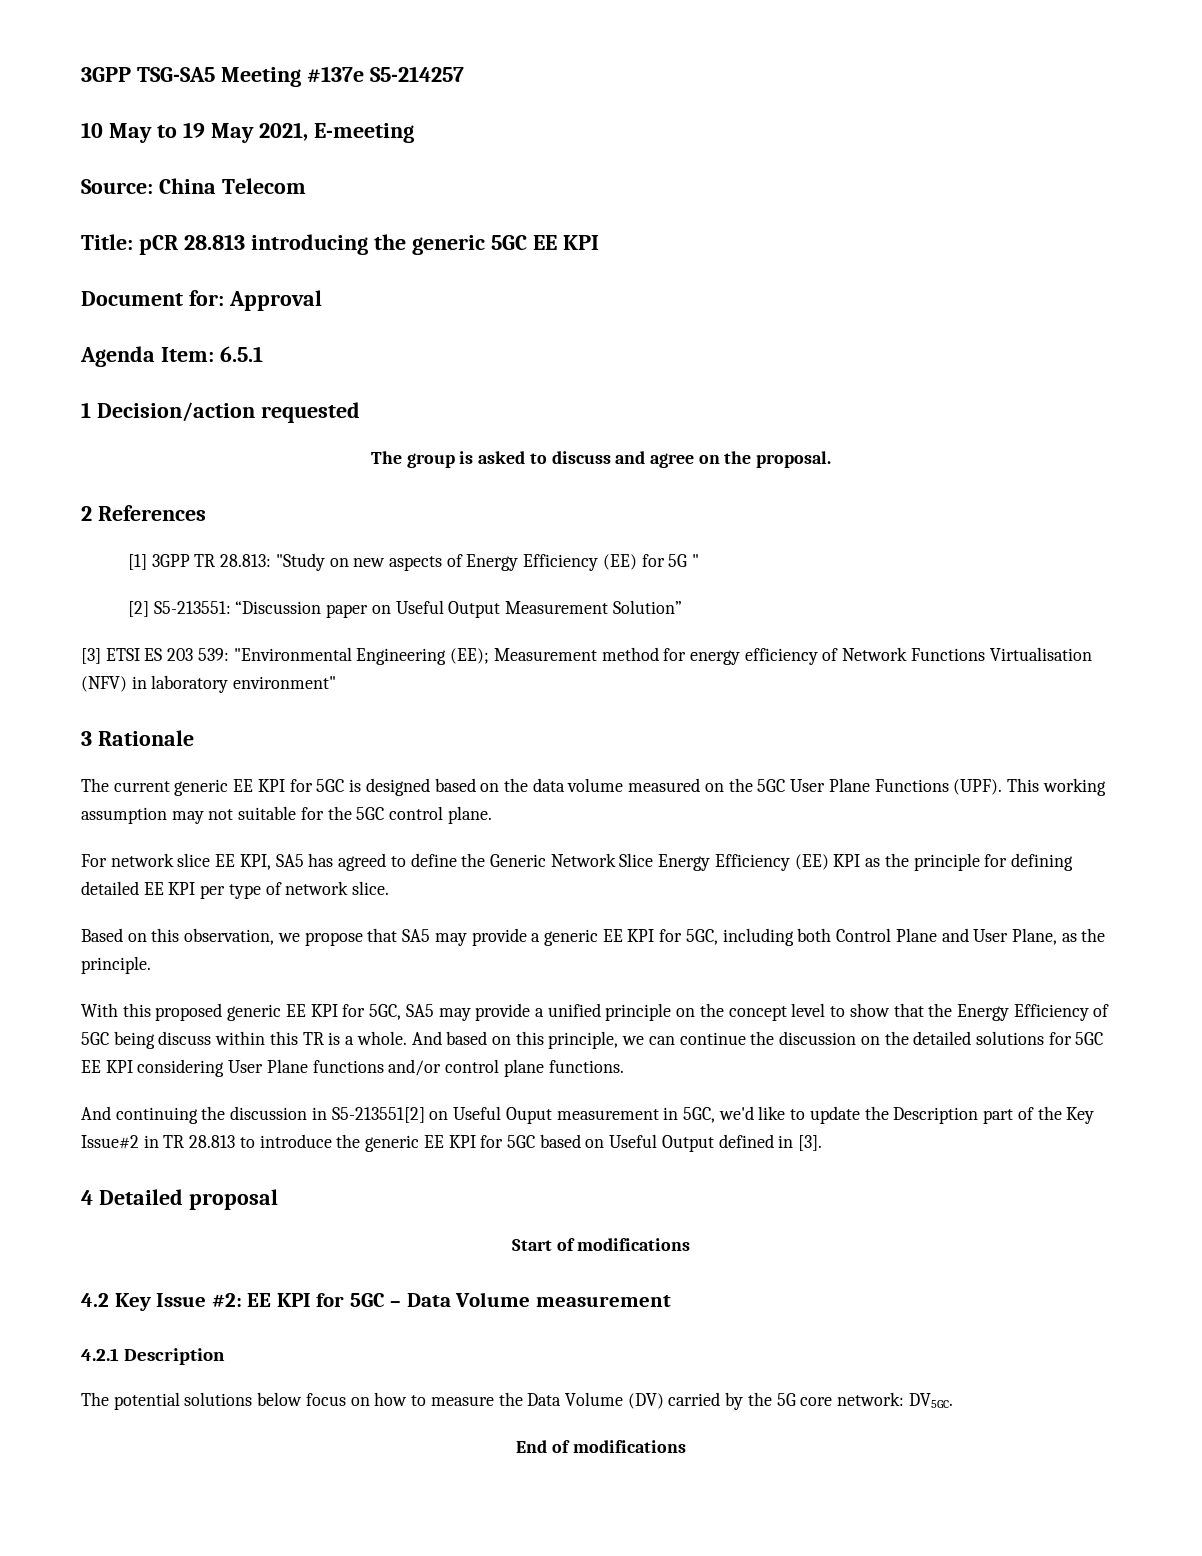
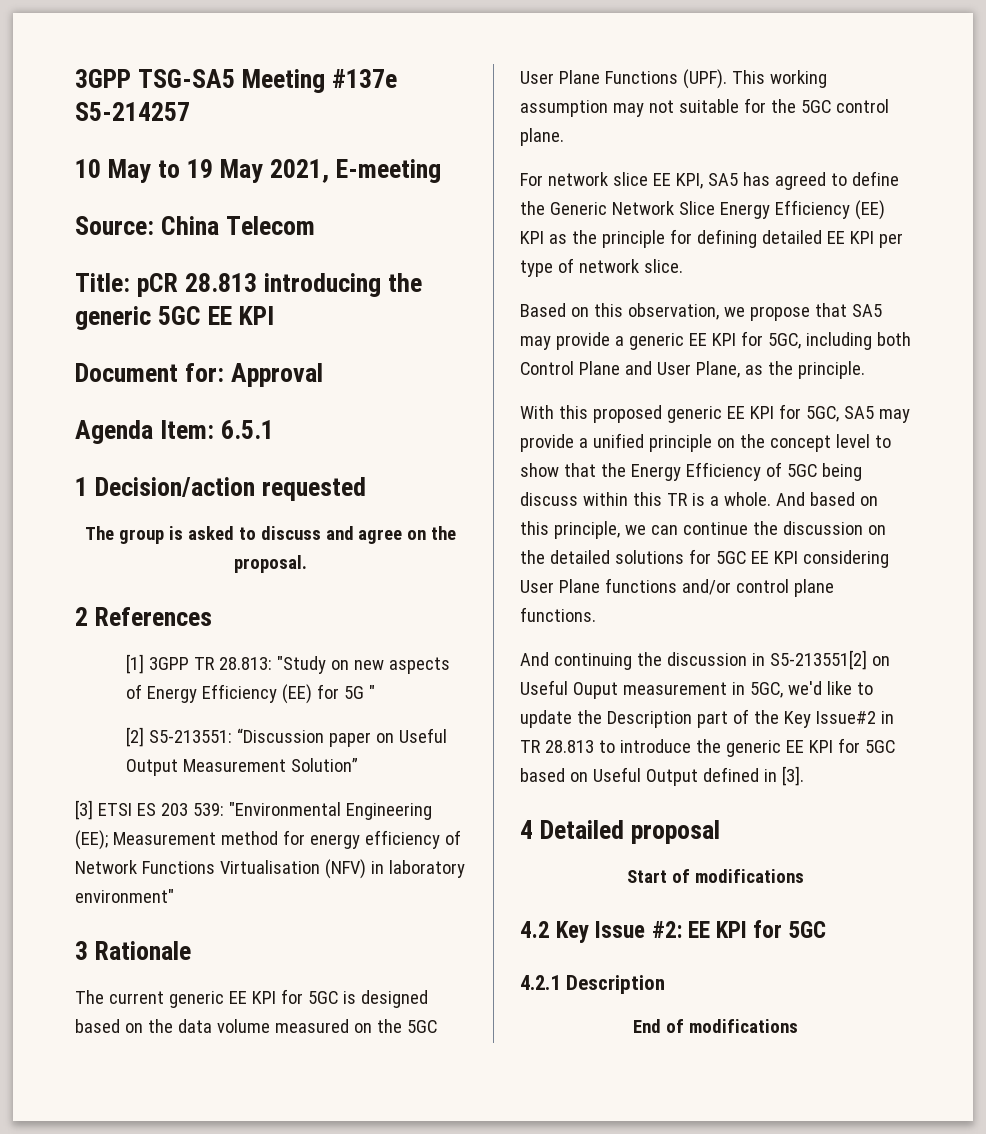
- 4.2 Key Issue #2: EE KPI for 5GC – Data Volume measurement
+ 4.2 Key Issue #2: EE KPI for 5GC
  4.2.1 Description
- The potential solutions below focus on how to measure the Data Volume (DV) carried by the 5G core network: DV5GC.

